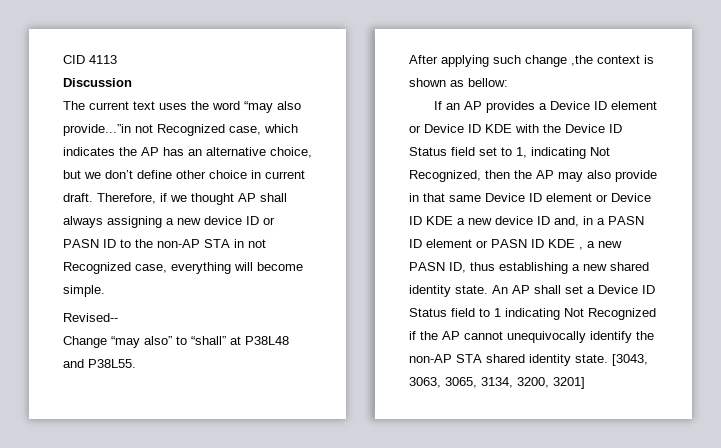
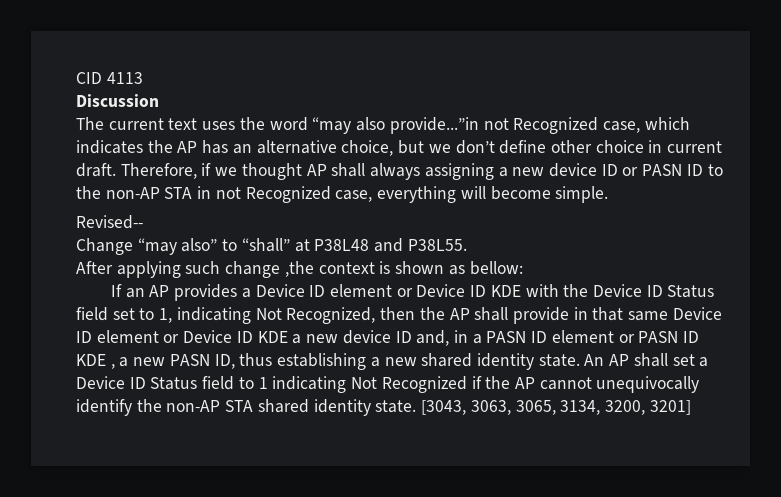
- If an AP provides a Device ID element or Device ID KDE with the Device ID Status field set to 1, indicating Not Recognized, then the AP may also provide in that same Device ID element or Device ID KDE a new device ID and, in a PASN ID element or PASN ID KDE , a new PASN ID, thus establishing a new shared identity state.
+ If an AP provides a Device ID element or Device ID KDE with the Device ID Status field set to 1, indicating Not Recognized, then the AP shall provide in that same Device ID element or Device ID KDE a new device ID and, in a PASN ID element or PASN ID KDE , a new PASN ID, thus establishing a new shared identity state.

